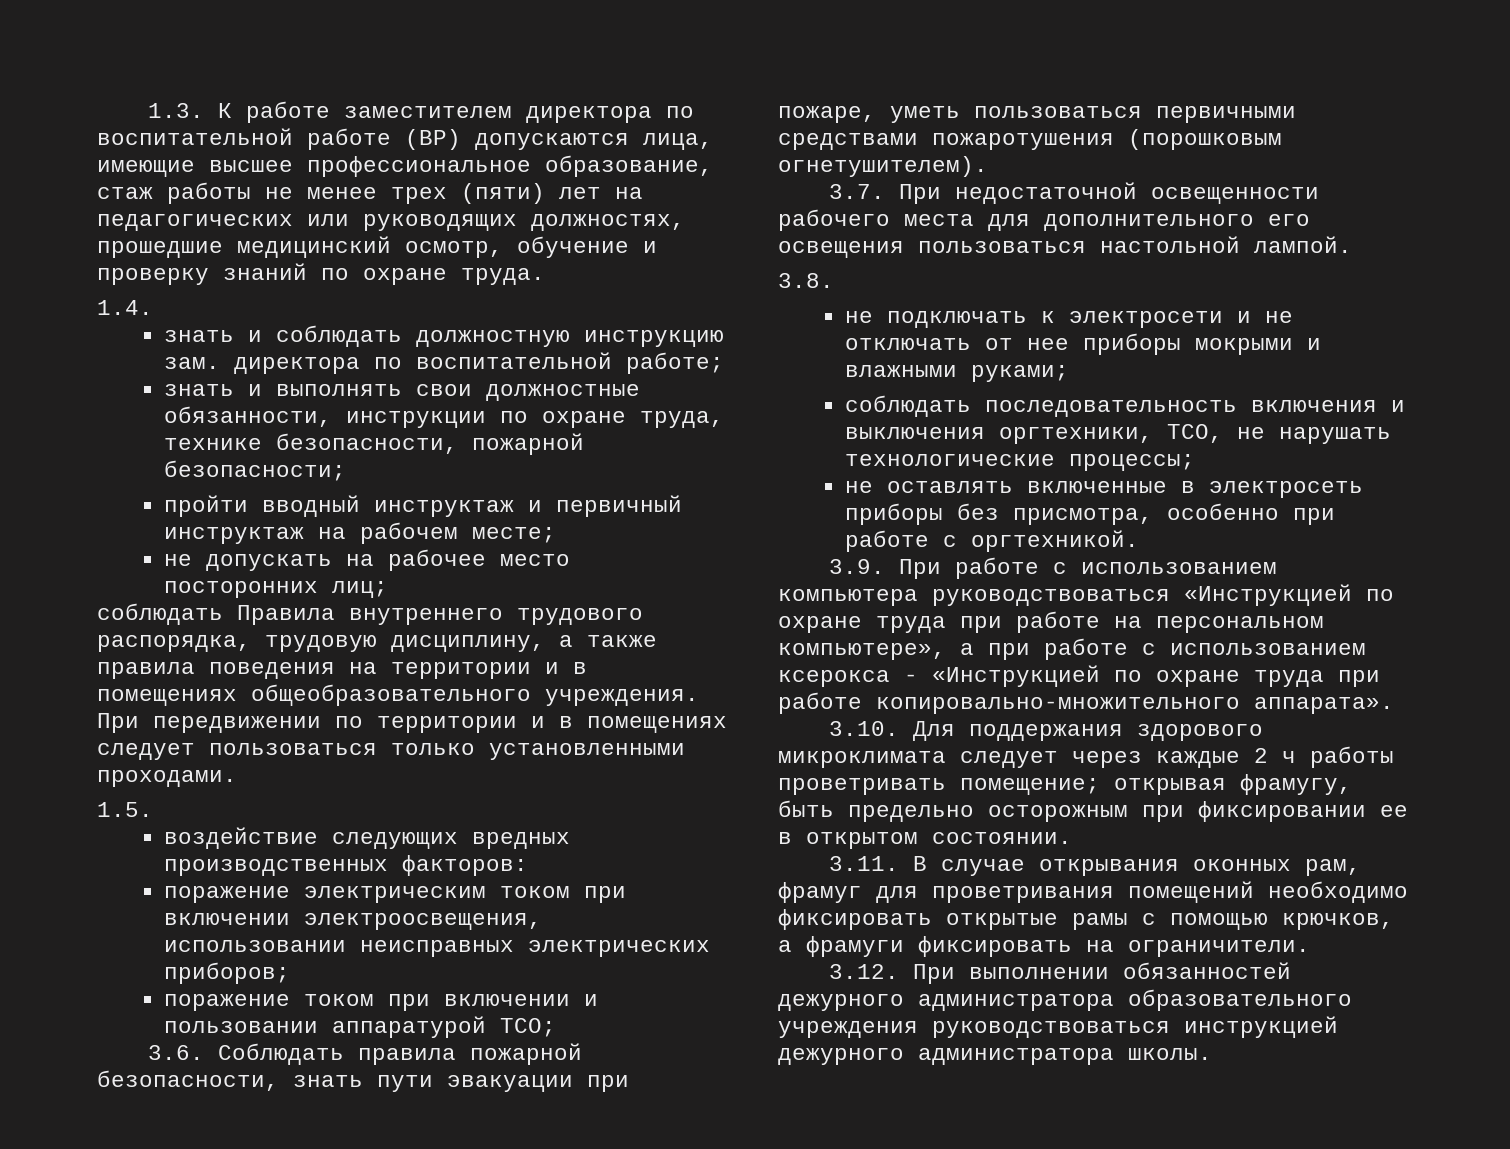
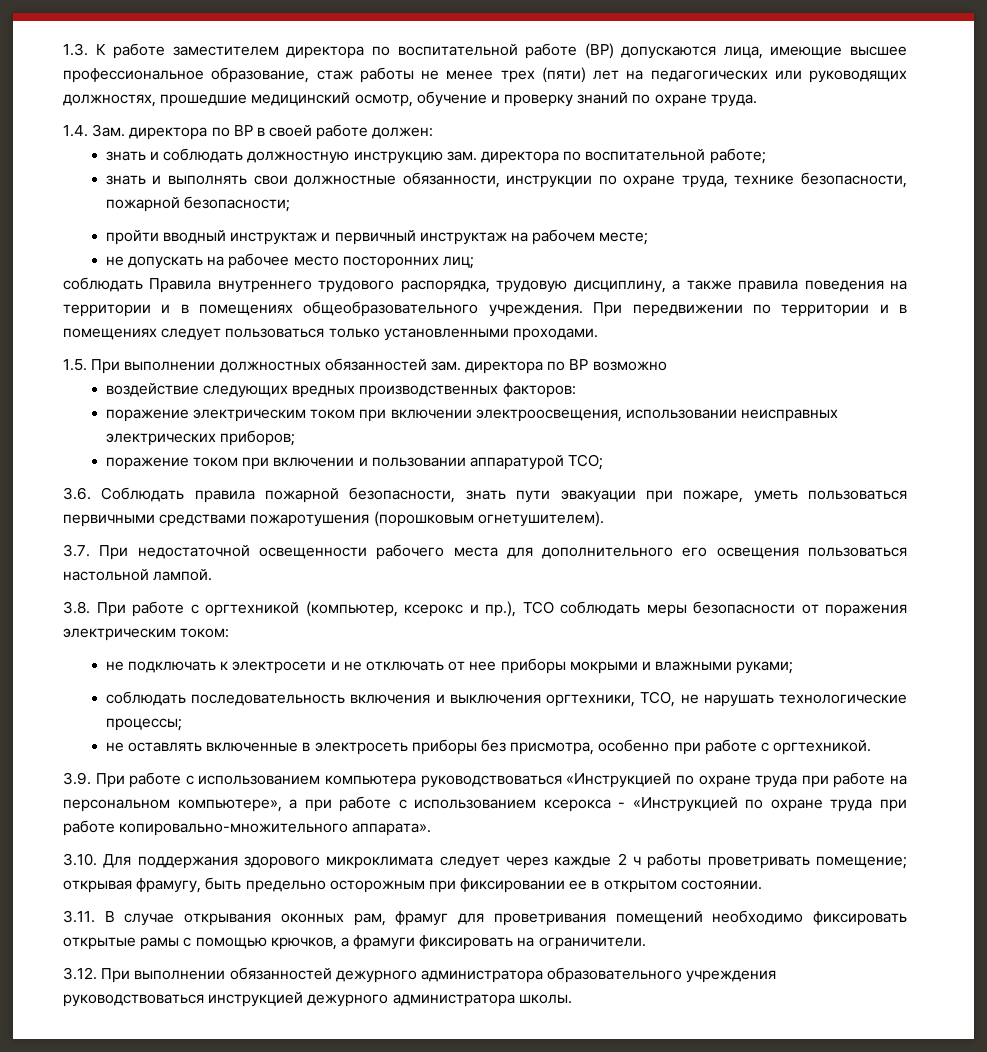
- 1.4.
+ 1.4. Зам. директора по ВР в своей работе должен:
- 1.5.
+ 1.5. При выполнении должностных обязанностей зам. директора по ВР возможно
- 3.8.
+ 3.8. При работе с оргтехникой (компьютер, ксерокс и пр.), ТСО соблюдать меры безопасности от поражения электрическим током:

